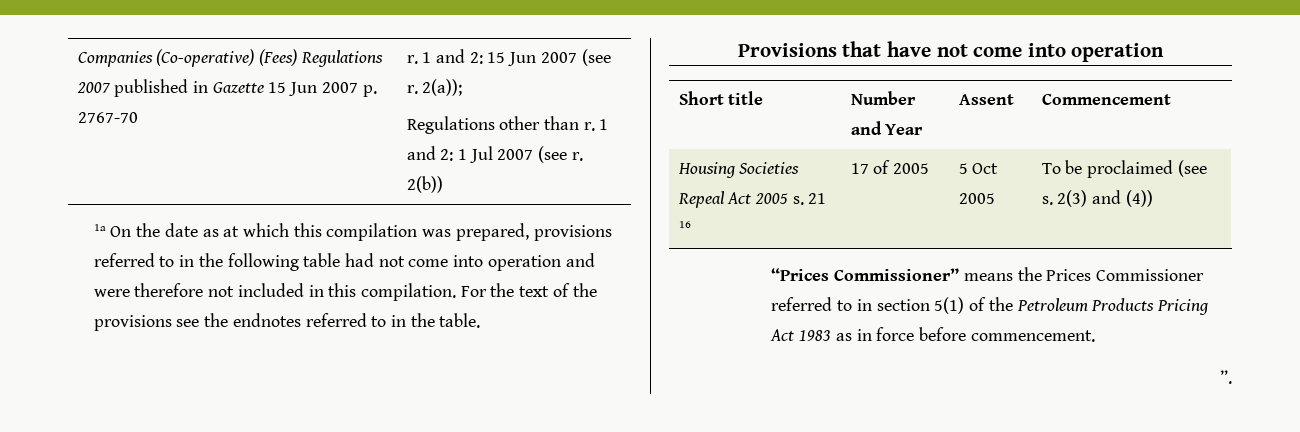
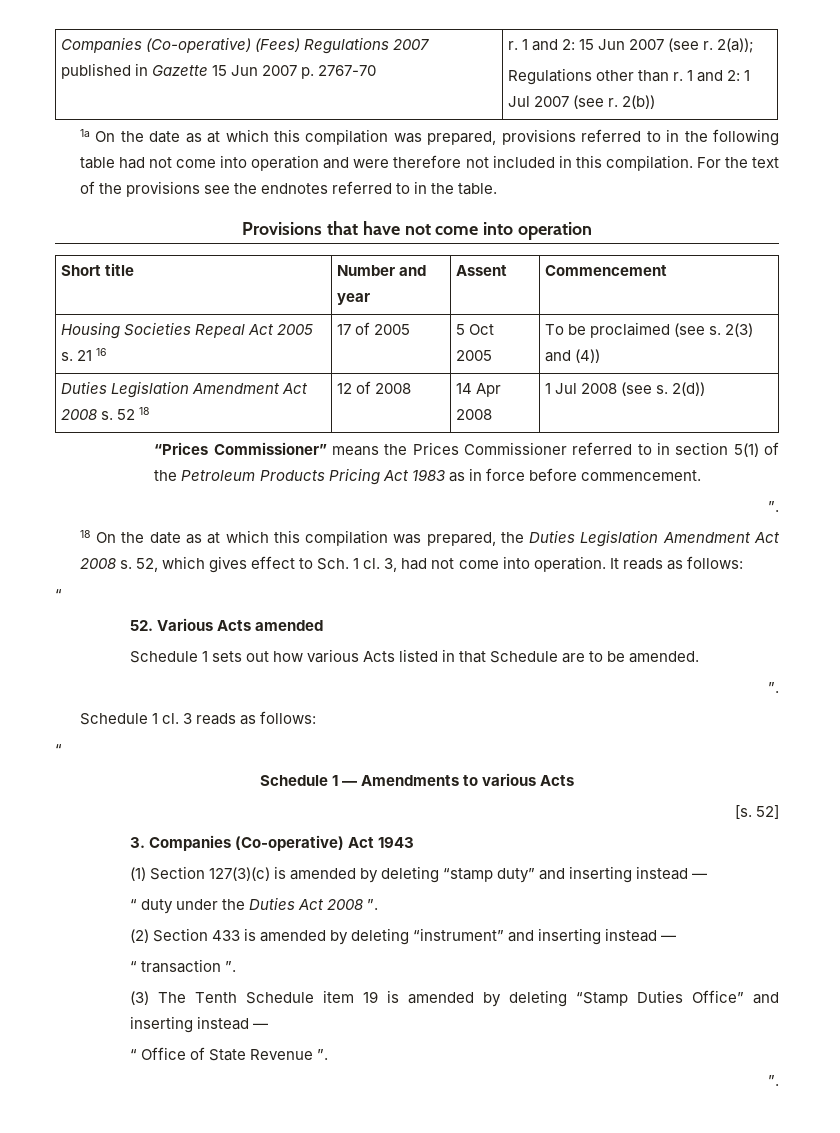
- Short title | Number and Year | Assent | Commencement
+ Short title | Number and year | Assent | Commencement
+ Duties Legislation Amendment Act 2008 s. 52 18 | 12 of 2008 | 14 Apr 2008 | 1 Jul 2008 (see s. 2(d))
+ 18 On the date as at which this compilation was prepared, the Duties Legislation Amendment Act 2008 s. 52, which gives effect to Sch. 1 cl. 3, had not come into operation. It reads as follows:
+ “
+ 52. Various Acts amended
+ Schedule 1 sets out how various Acts listed in that Schedule are to be amended.
+ ”.
+ Schedule 1 cl. 3 reads as follows:
+ “
+ Schedule 1 — Amendments to various Acts
+ [s. 52]
+ 3. Companies (Co-operative) Act 1943
+ (1) Section 127(3)(c) is amended by deleting “stamp duty” and inserting instead —
+ “ duty under the Duties Act 2008 ”.
+ (2) Section 433 is amended by deleting “instrument” and inserting instead —
+ “ transaction ”.
+ (3) The Tenth Schedule item 19 is amended by deleting “Stamp Duties Office” and inserting instead —
+ “ Office of State Revenue ”.
+ ”.

